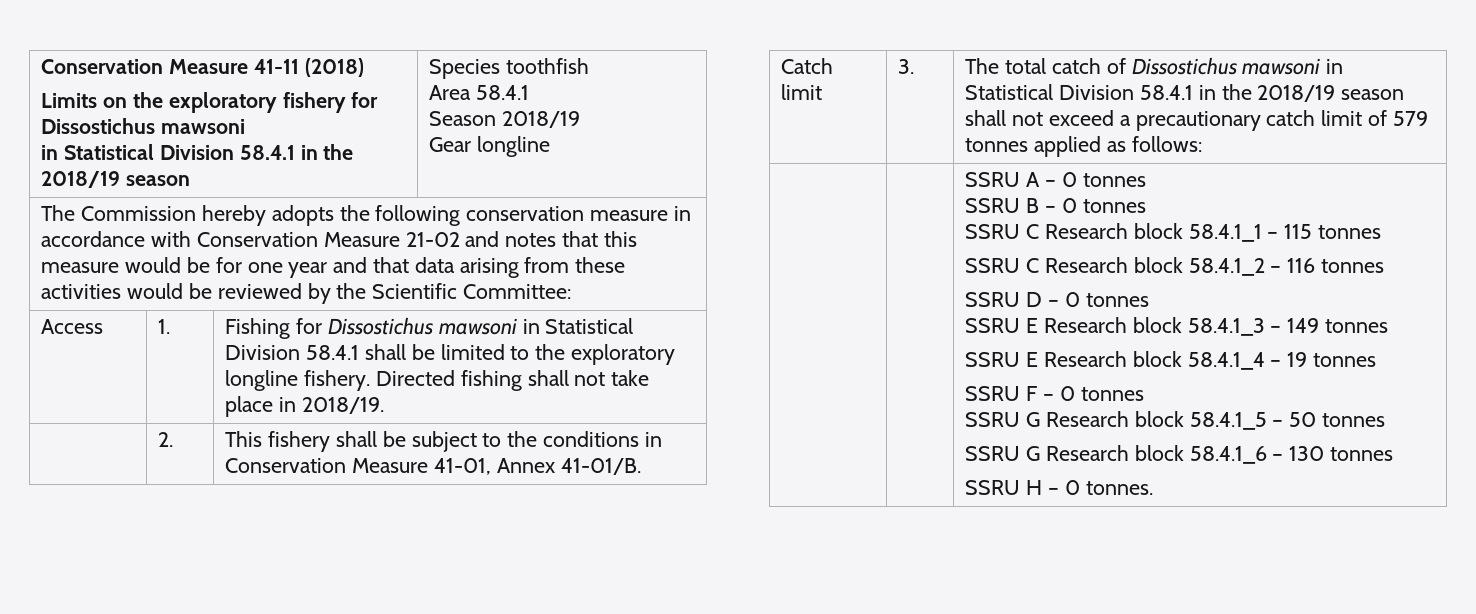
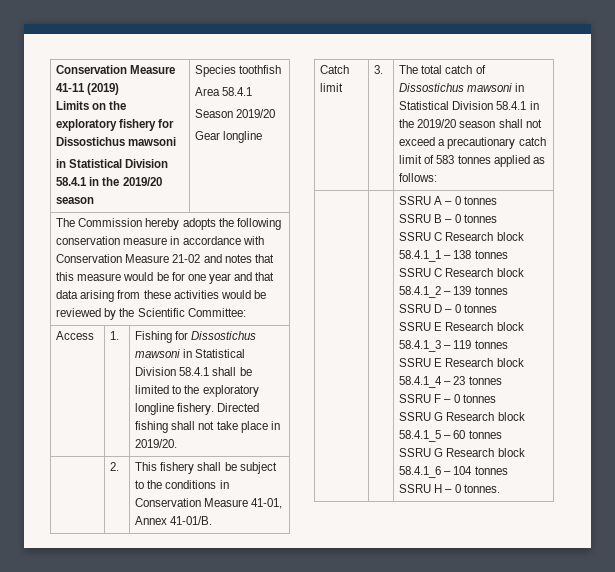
- Conservation Measure 41-11 (2018)
+ Conservation Measure 41-11 (2019)
  Limits on the exploratory fishery for Dissostichus mawsoni
- in Statistical Division 58.4.1 in the 2018/19 season | Species toothfish
+ in Statistical Division 58.4.1 in the 2019/20 season | Species toothfish
  Area 58.4.1
- Season 2018/19
+ Season 2019/20
- Access | 1. | Fishing for Dissostichus mawsoni in Statistical Division 58.4.1 shall be limited to the exploratory longline fishery. Directed fishing shall not take place in 2018/19.
+ Access | 1. | Fishing for Dissostichus mawsoni in Statistical Division 58.4.1 shall be limited to the exploratory longline fishery. Directed fishing shall not take place in 2019/20.
- Catch limit | 3. | The total catch of Dissostichus mawsoni in Statistical Division 58.4.1 in the 2018/19 season shall not exceed a precautionary catch limit of 579 tonnes applied as follows:
+ Catch limit | 3. | The total catch of Dissostichus mawsoni in Statistical Division 58.4.1 in the 2019/20 season shall not exceed a precautionary catch limit of 583 tonnes applied as follows:
- SSRU C Research block 58.4.1_1 – 115 tonnes
+ SSRU C Research block 58.4.1_1 – 138 tonnes
- SSRU C Research block 58.4.1_2 – 116 tonnes
+ SSRU C Research block 58.4.1_2 – 139 tonnes
- SSRU E Research block 58.4.1_3 – 149 tonnes
+ SSRU E Research block 58.4.1_3 – 119 tonnes
- SSRU E Research block 58.4.1_4 – 19 tonnes
+ SSRU E Research block 58.4.1_4 – 23 tonnes
- SSRU G Research block 58.4.1_5 – 50 tonnes
+ SSRU G Research block 58.4.1_5 – 60 tonnes
- SSRU G Research block 58.4.1_6 – 130 tonnes
+ SSRU G Research block 58.4.1_6 – 104 tonnes

